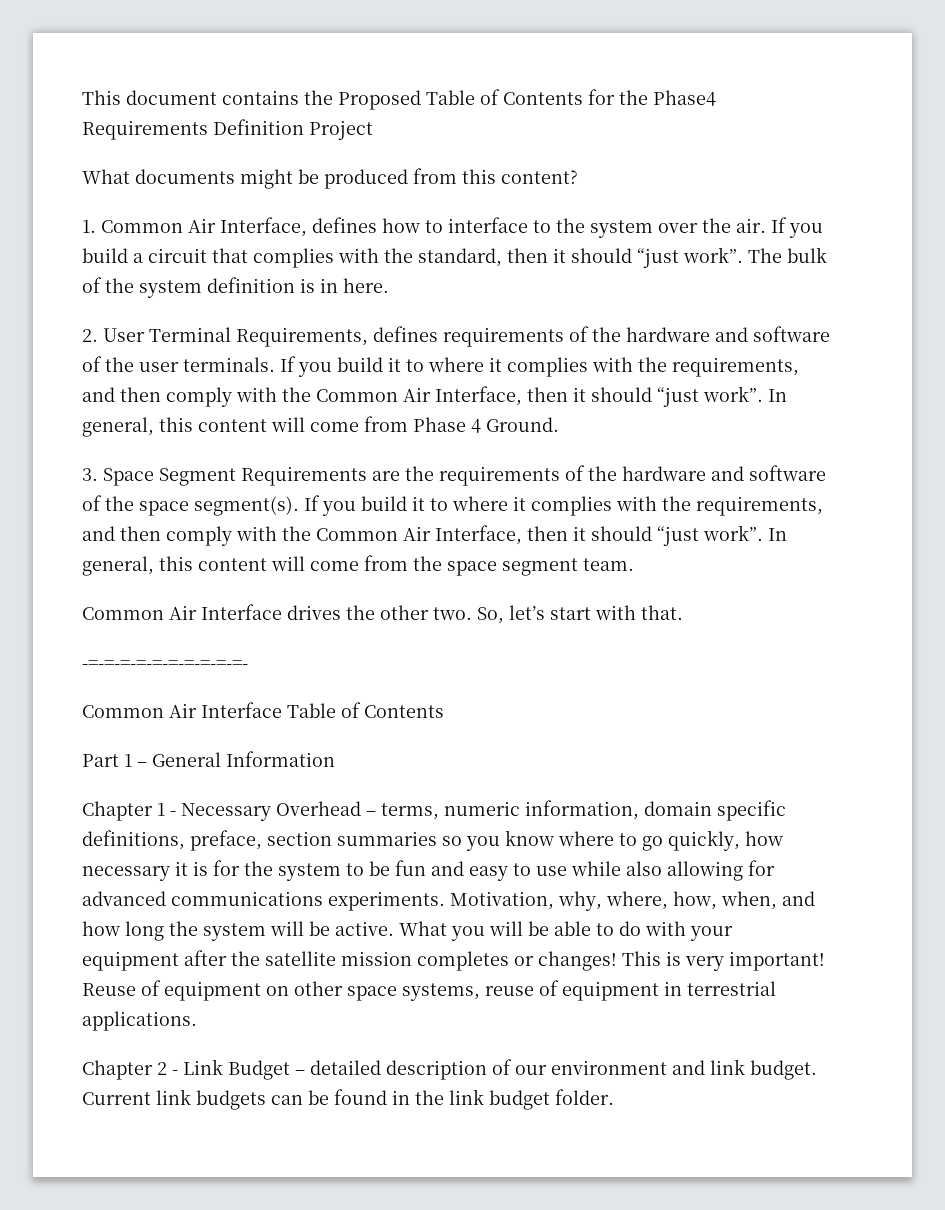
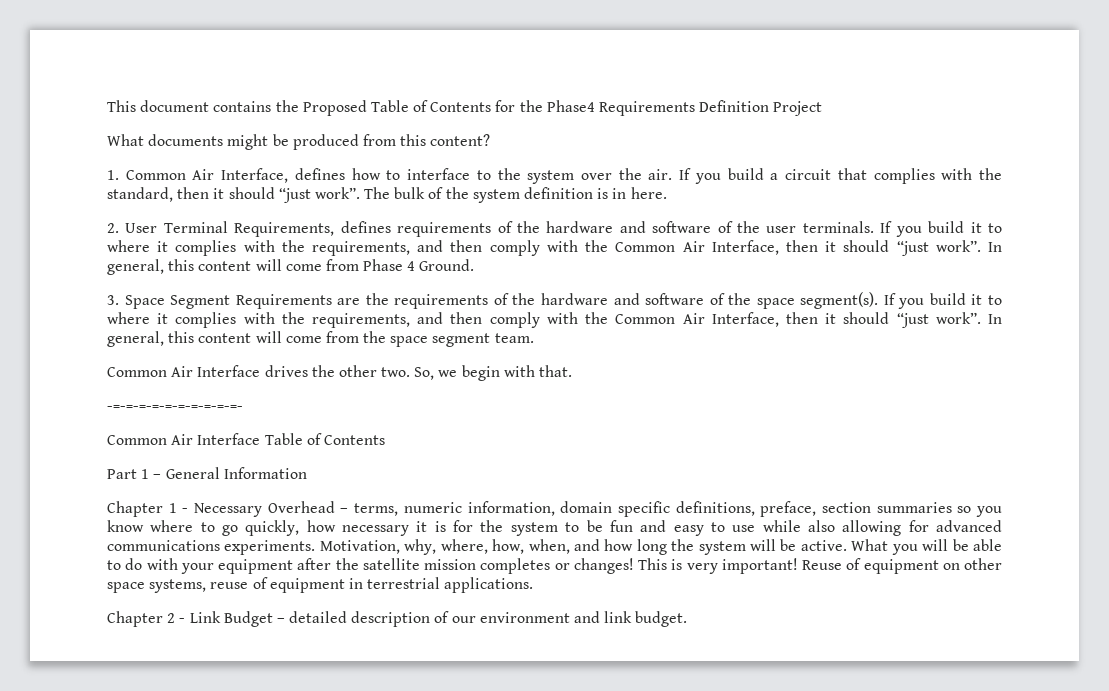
- So, let’s start with that.
+ So, we begin with that.
- Current link budgets can be found in the link budget folder.

